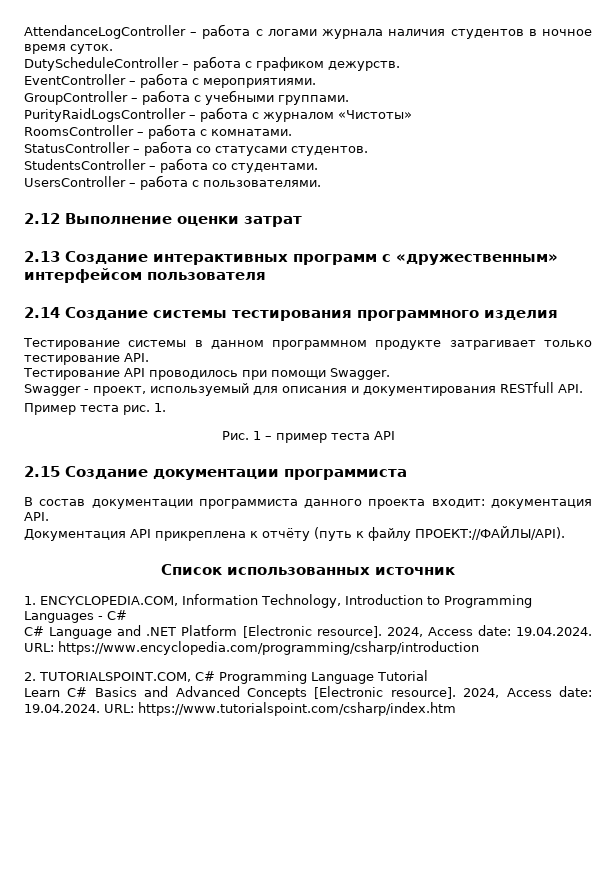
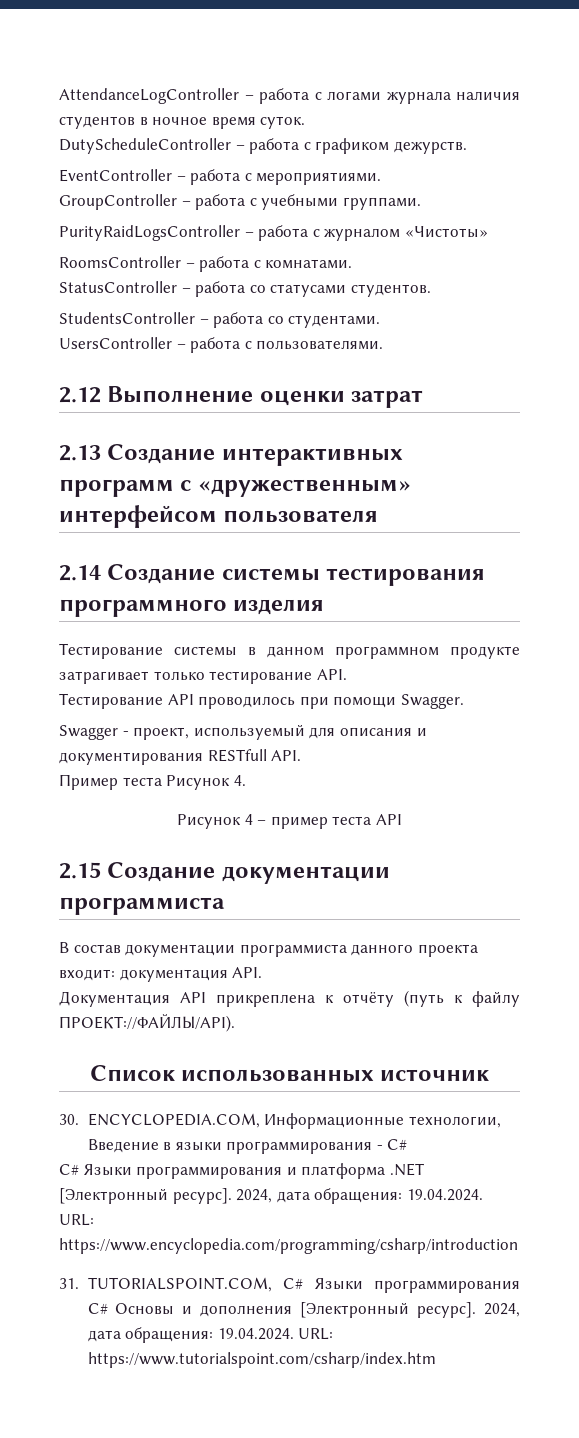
- Пример теста рис. 1.
- Рис. 1 – пример теста API
+ Пример теста Рисунок 4.
+ Рисунок 4 – пример теста API
- 1. ENCYCLOPEDIA.COM, Information Technology, Introduction to Programming Languages - C#
- C# Language and .NET Platform [Electronic resource]. 2024, Access date: 19.04.2024. URL: https://www.encyclopedia.com/programming/csharp/introduction
+ 30. ENCYCLOPEDIA.COM, Информационные технологии, Введение в языки программирования - C#
+ C# Языки программирования и платформа .NET [Электронный ресурс]. 2024, дата обращения: 19.04.2024. URL: https://www.encyclopedia.com/programming/csharp/introduction
- 2. TUTORIALSPOINT.COM, C# Programming Language Tutorial
- Learn C# Basics and Advanced Concepts [Electronic resource]. 2024, Access date: 19.04.2024. URL: https://www.tutorialspoint.com/csharp/index.htm
+ 31. TUTORIALSPOINT.COM, C# Языки программирования C# Основы и дополнения [Электронный ресурс]. 2024, дата обращения: 19.04.2024. URL: https://www.tutorialspoint.com/csharp/index.htm

